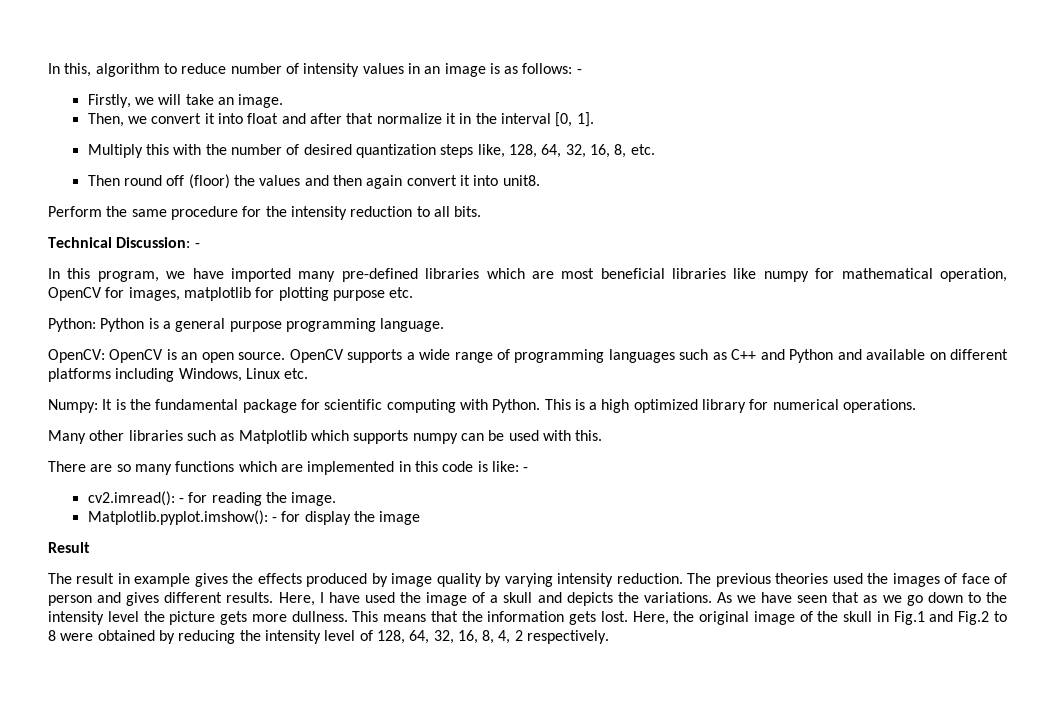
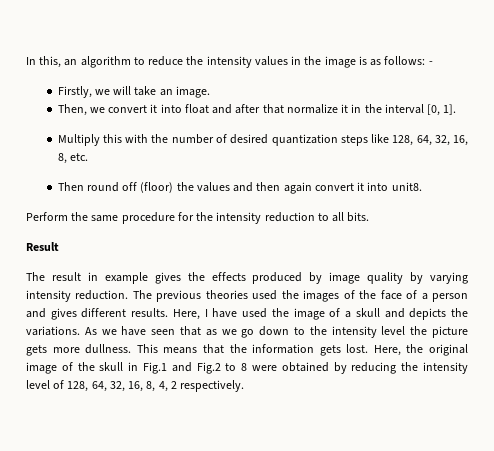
- In this, algorithm to reduce number of intensity values in an image is as follows: -
+ In this, an algorithm to reduce the intensity values in the image is as follows: -
- Multiply this with the number of desired quantization steps like, 128, 64, 32, 16, 8, etc.
+ Multiply this with the number of desired quantization steps like 128, 64, 32, 16, 8, etc.
- Technical Discussion: -
- In this program, we have imported many pre-defined libraries which are most beneficial libraries like numpy for mathematical operation, OpenCV for images, matplotlib for plotting purpose etc.
- Python: Python is a general purpose programming language.
- OpenCV: OpenCV is an open source. OpenCV supports a wide range of programming languages such as C++ and Python and available on different platforms including Windows, Linux etc.
- Numpy: It is the fundamental package for scientific computing with Python. This is a high optimized library for numerical operations.
- Many other libraries such as Matplotlib which supports numpy can be used with this.
- There are so many functions which are implemented in this code is like: -
- cv2.imread(): - for reading the image.
- Matplotlib.pyplot.imshow(): - for display the image
- The previous theories used the images of face of person and gives different results.
+ The previous theories used the images of the face of a person and gives different results.

